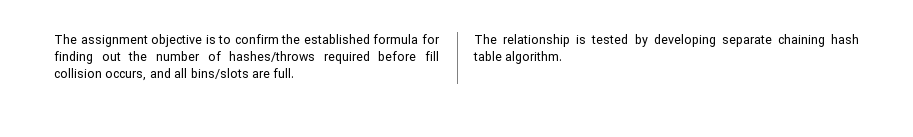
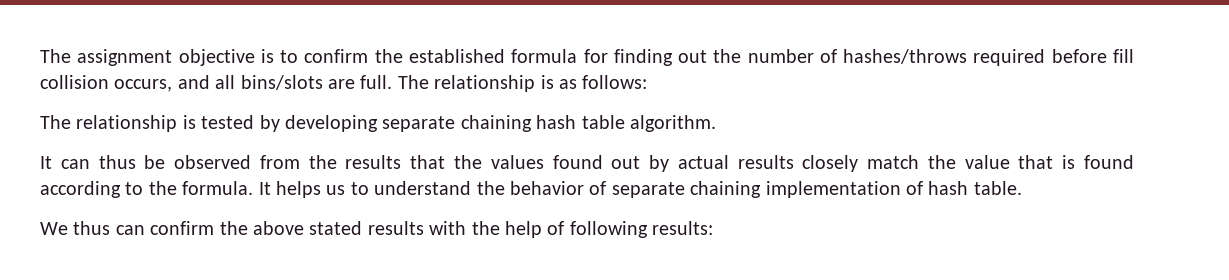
+ The relationship is as follows:
+ It can thus be observed from the results that the values found out by actual results closely match the value that is found according to the formula. It helps us to understand the behavior of separate chaining implementation of hash table.
+ We thus can confirm the above stated results with the help of following results:

